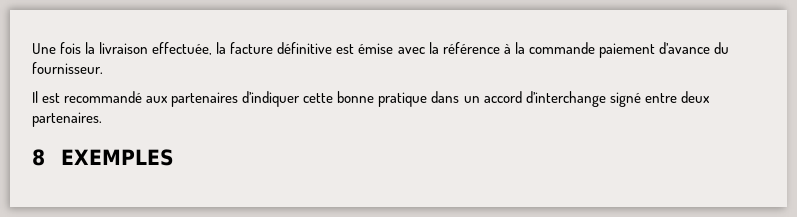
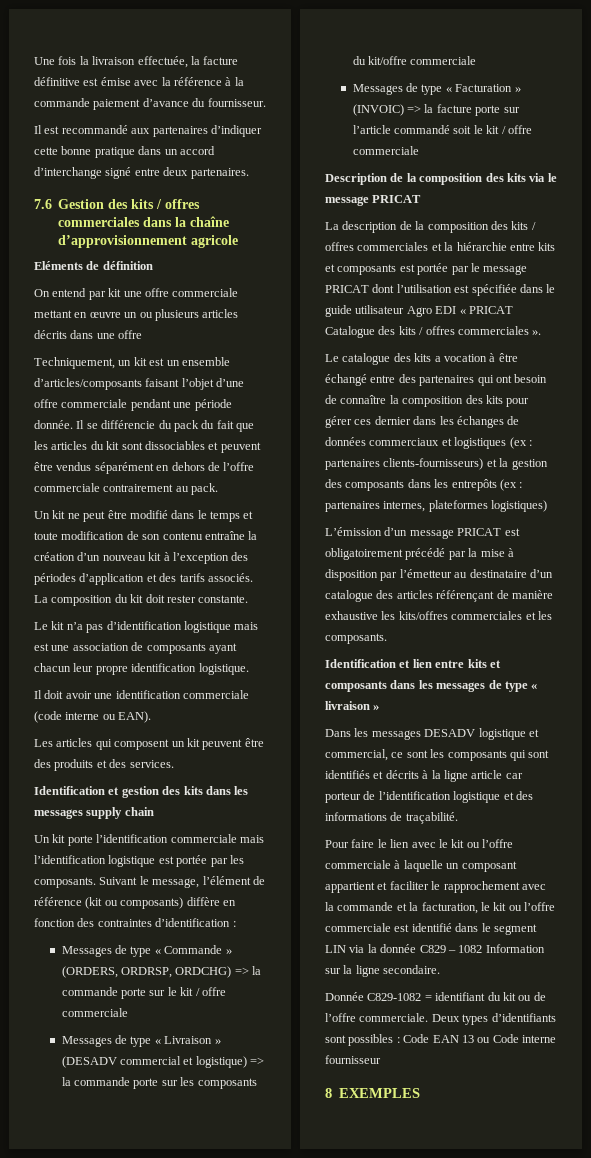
+ 7.6 Gestion des kits / offres commerciales dans la chaîne d’approvisionnement agricole
+ Eléments de définition
+ On entend par kit une offre commerciale mettant en œuvre un ou plusieurs articles décrits dans une offre
+ Techniquement, un kit est un ensemble d’articles/composants faisant l’objet d’une offre commerciale pendant une période donnée. Il se différencie du pack du fait que les articles du kit sont dissociables et peuvent être vendus séparément en dehors de l’offre commerciale contrairement au pack.
+ Un kit ne peut être modifié dans le temps et toute modification de son contenu entraîne la création d’un nouveau kit à l’exception des périodes d’application et des tarifs associés. La composition du kit doit rester constante.
+ Le kit n’a pas d’identification logistique mais est une association de composants ayant chacun leur propre identification logistique.
+ Il doit avoir une identification commerciale (code interne ou EAN).
+ Les articles qui composent un kit peuvent être des produits et des services.
+ Identification et gestion des kits dans les messages supply chain
+ Un kit porte l’identification commerciale mais l’identification logistique est portée par les composants. Suivant le message, l’élément de référence (kit ou composants) diffère en fonction des contraintes d’identification :
+ Messages de type « Commande » (ORDERS, ORDRSP, ORDCHG) => la commande porte sur le kit / offre commerciale
+ Messages de type « Livraison » (DESADV commercial et logistique) => la commande porte sur les composants du kit/offre commerciale
+ Messages de type « Facturation » (INVOIC) => la facture porte sur l’article commandé soit le kit / offre commerciale
+ Description de la composition des kits via le message PRICAT
+ La description de la composition des kits / offres commerciales et la hiérarchie entre kits et composants est portée par le message PRICAT dont l’utilisation est spécifiée dans le guide utilisateur Agro EDI « PRICAT Catalogue des kits / offres commerciales ».
+ Le catalogue des kits a vocation à être échangé entre des partenaires qui ont besoin de connaître la composition des kits pour gérer ces dernier dans les échanges de données commerciaux et logistiques (ex : partenaires clients-fournisseurs) et la gestion des composants dans les entrepôts (ex : partenaires internes, plateformes logistiques)
+ L’émission d’un message PRICAT est obligatoirement précédé par la mise à disposition par l’émetteur au destinataire d’un catalogue des articles référençant de manière exhaustive les kits/offres commerciales et les composants.
+ Identification et lien entre kits et composants dans les messages de type « livraison »
+ Dans les messages DESADV logistique et commercial, ce sont les composants qui sont identifiés et décrits à la ligne article car porteur de l’identification logistique et des informations de traçabilité.
+ Pour faire le lien avec le kit ou l’offre commerciale à laquelle un composant appartient et faciliter le rapprochement avec la commande et la facturation, le kit ou l’offre commerciale est identifié dans le segment LIN via la donnée C829 – 1082 Information sur la ligne secondaire.
+ Donnée C829-1082 = identifiant du kit ou de l’offre commerciale. Deux types d’identifiants sont possibles : Code EAN 13 ou Code interne fournisseur

